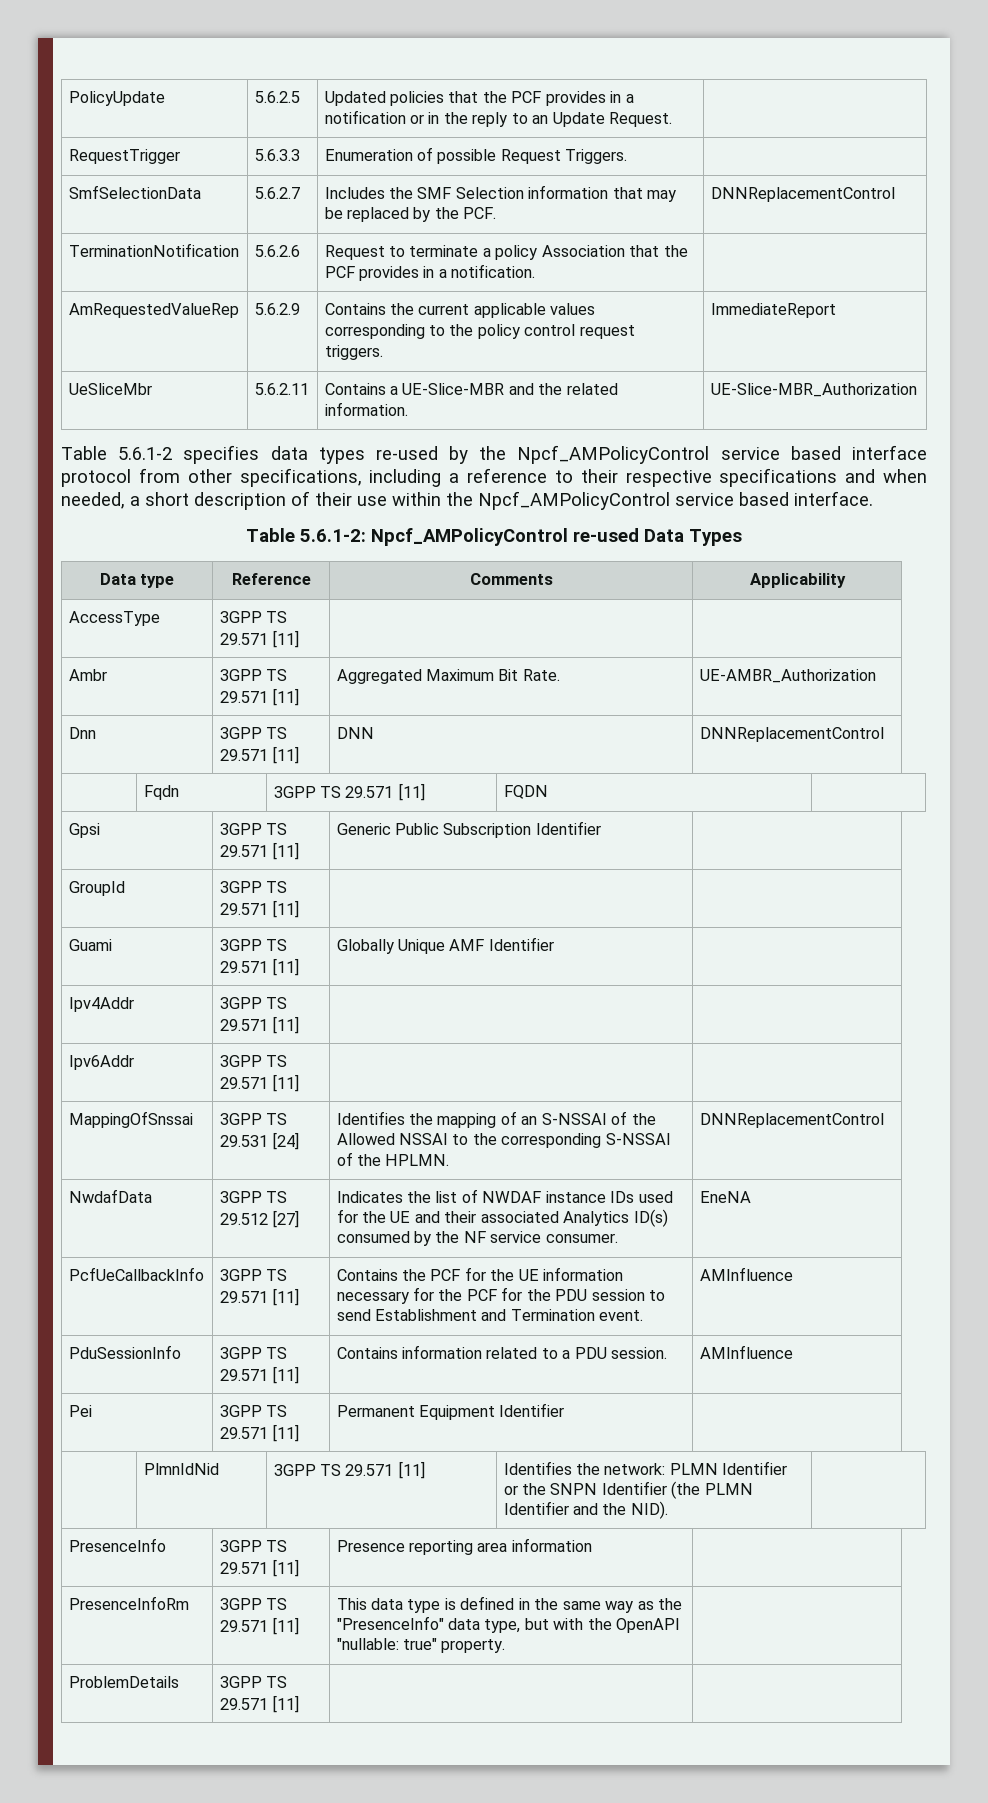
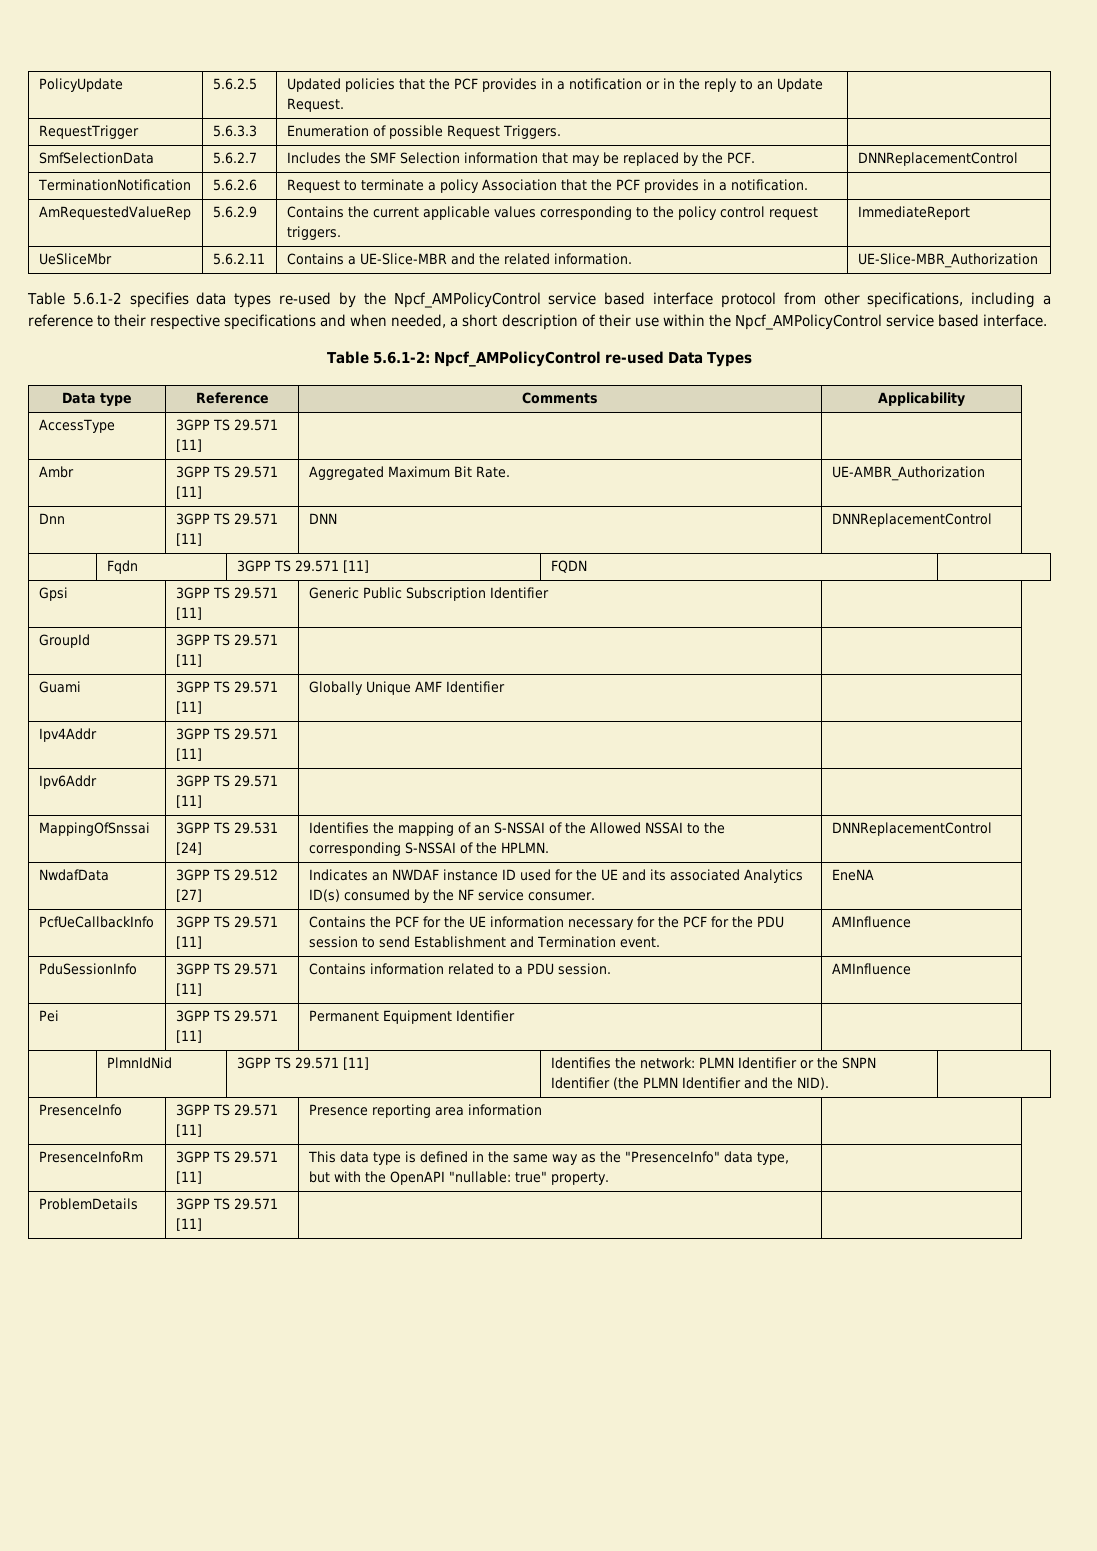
- NwdafData | 3GPP TS 29.512 [27] | Indicates the list of NWDAF instance IDs used for the UE and their associated Analytics ID(s) consumed by the NF service consumer. | EneNA
+ NwdafData | 3GPP TS 29.512 [27] | Indicates an NWDAF instance ID used for the UE and its associated Analytics ID(s) consumed by the NF service consumer. | EneNA

